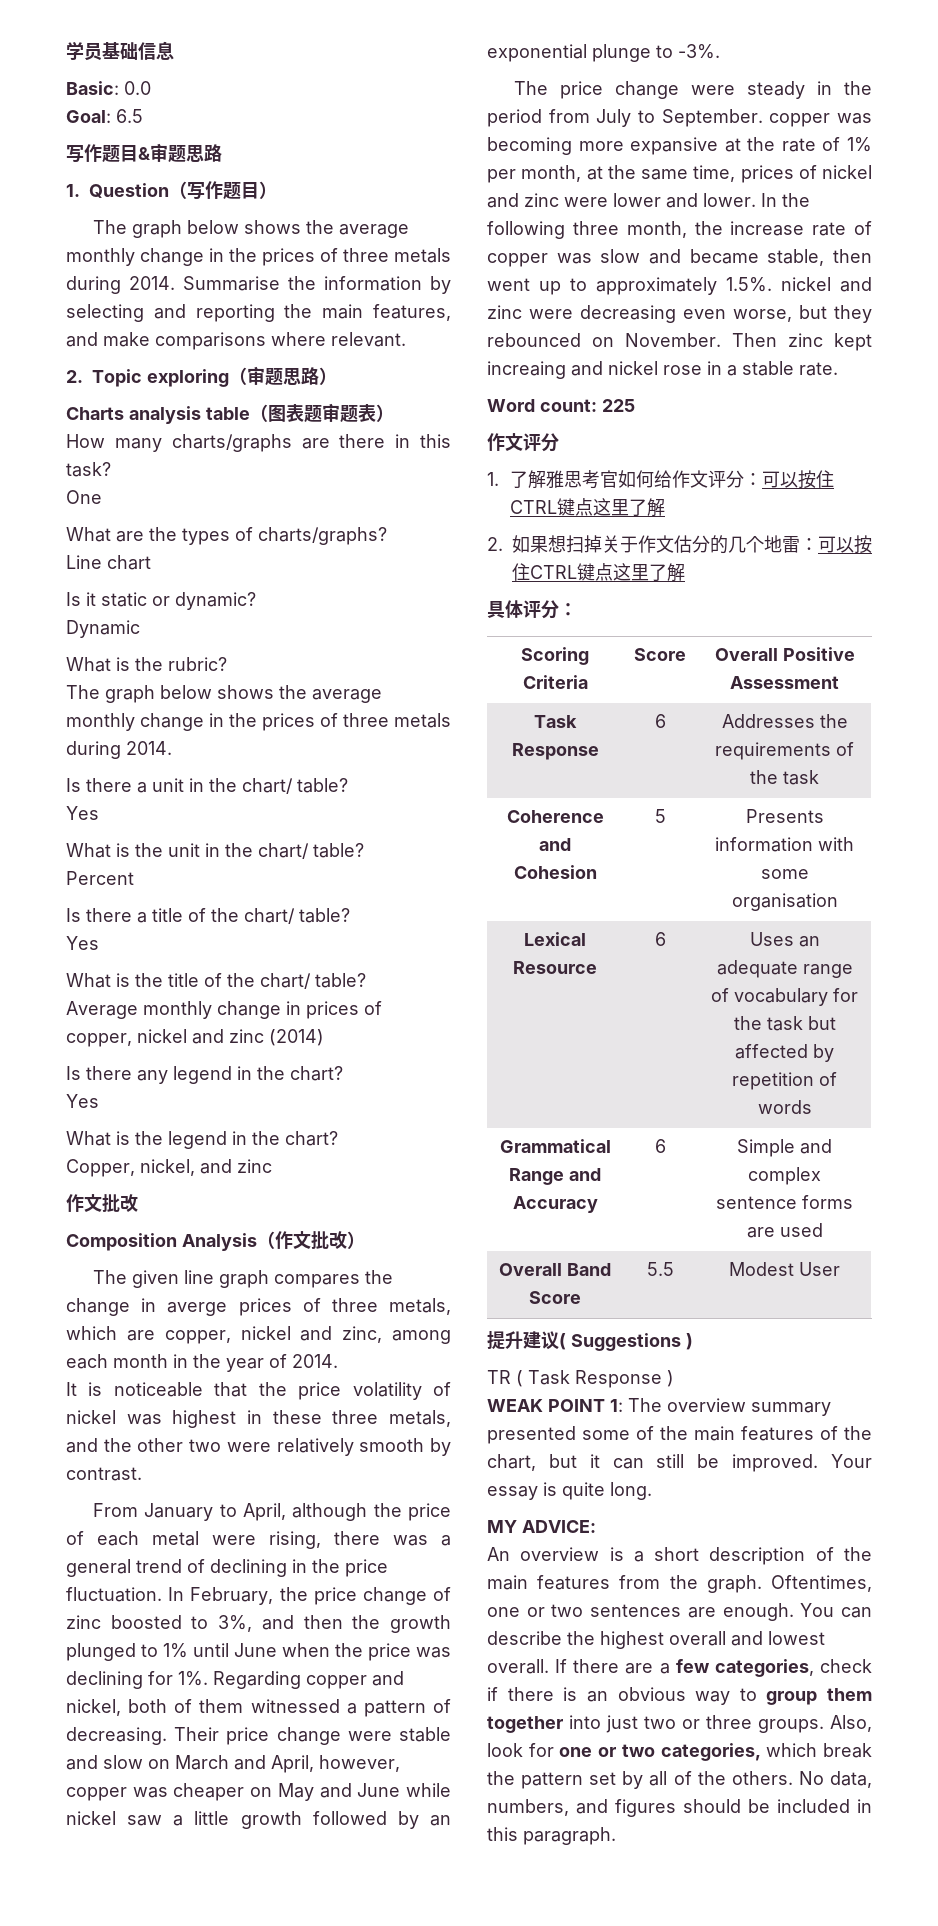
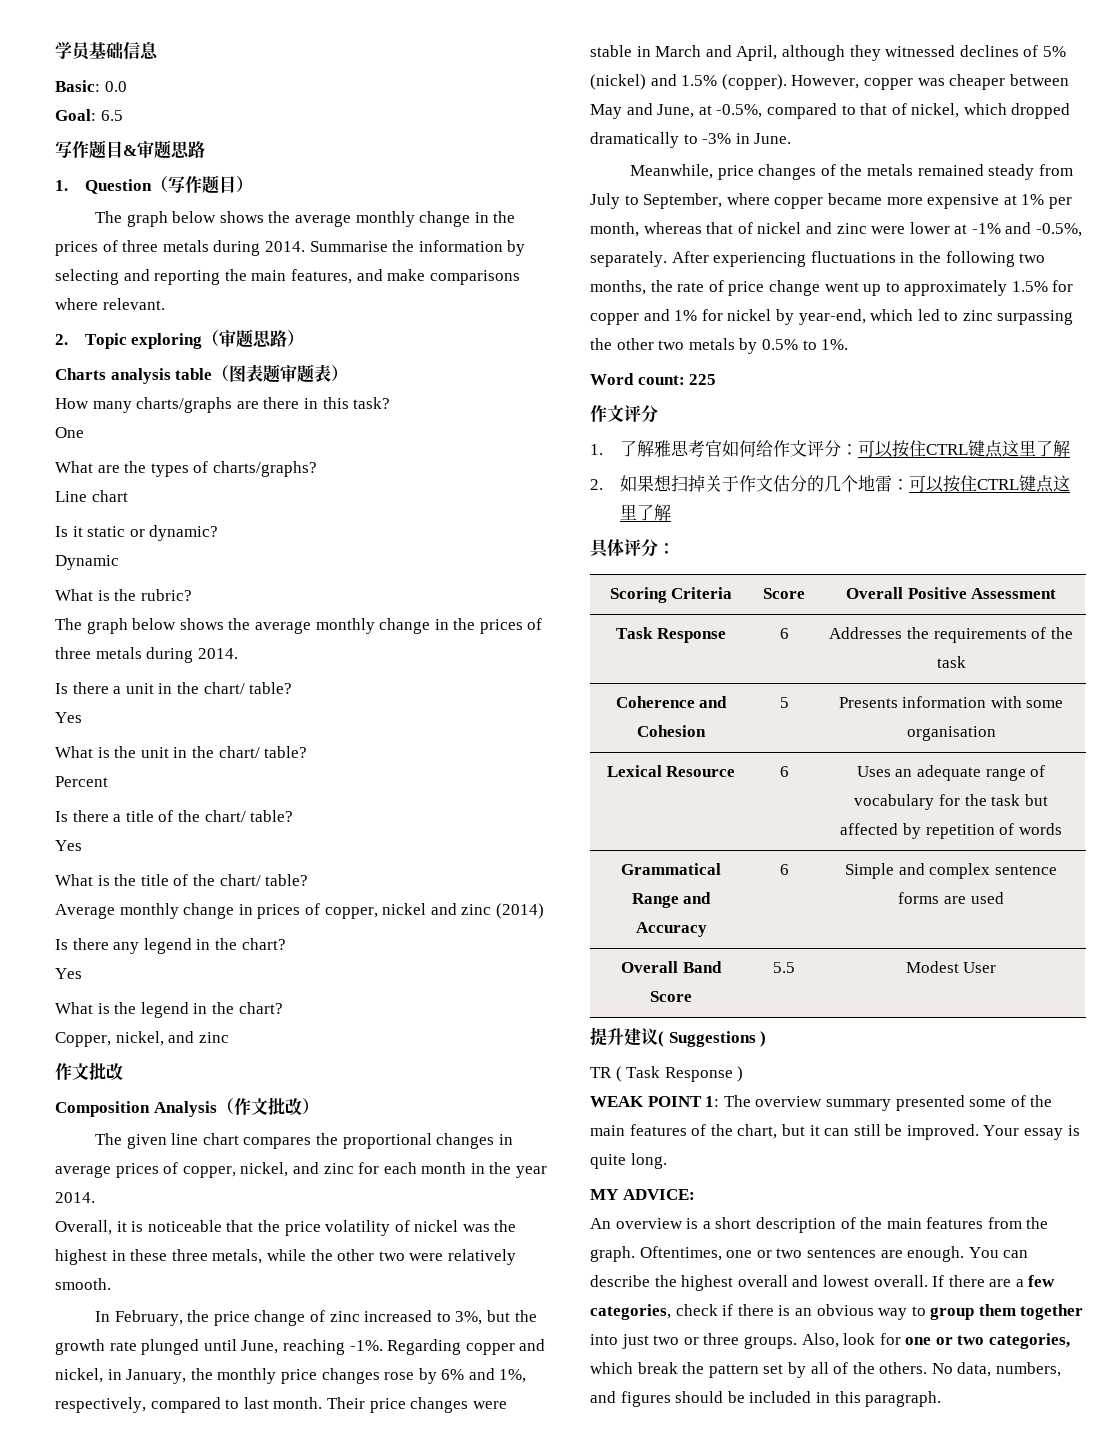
- The given line graph compares the change in averge prices of three metals, which are copper, nickel and zinc, among each month in the year of 2014.
- It is noticeable that the price volatility of nickel was highest in these three metals, and the other two were relatively smooth by contrast.
- From January to April, although the price of each metal were rising, there was a general trend of declining in the price fluctuation. In February, the price change of zinc boosted to 3%, and then the growth plunged to 1% until June when the price was declining for 1%. Regarding copper and nickel, both of them witnessed a pattern of decreasing.
+ The given line chart compares the proportional changes in average prices of copper, nickel, and zinc for each month in the year 2014.
+ Overall, it is noticeable that the price volatility of nickel was the highest in these three metals, while the other two were relatively smooth.
+ In February, the price change of zinc increased to 3%, but the growth rate plunged until June, reaching -1%. Regarding copper and nickel, in January, the monthly price changes rose by 6% and 1%, respectively, compared to last month.
- Their price change were stable and slow on March and April, however, copper was cheaper on May and June while nickel saw a little growth followed by an exponential plunge to -3%.
- The price change were steady in the period from July to September. copper was becoming more expansive at the rate of 1% per month, at the same time, prices of nickel and zinc were lower and lower. In the following three month, the increase rate of copper was slow and became stable, then went up to approximately 1.5%. nickel and zinc were decreasing even worse, but they rebounced on November. Then zinc kept increaing and nickel rose in a stable rate.
+ Their price changes were stable in March and April, although they witnessed declines of 5% (nickel) and 1.5% (copper). However, copper was cheaper between May and June, at -0.5%, compared to that of nickel, which dropped dramatically to -3% in June.
+ Meanwhile, price changes of the metals remained steady from July to September, where copper became more expensive at 1% per month, whereas that of nickel and zinc were lower at -1% and -0.5%, separately. After experiencing fluctuations in the following two months, the rate of price change went up to approximately 1.5% for copper and 1% for nickel by year-end, which led to zinc surpassing the other two metals by 0.5% to 1%.

